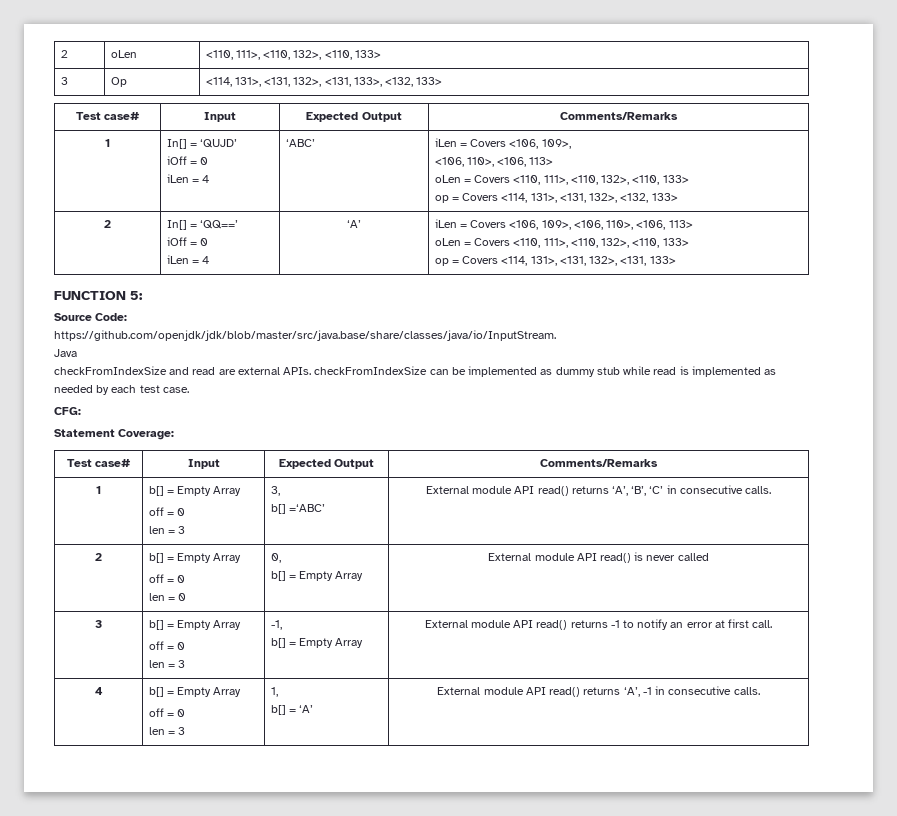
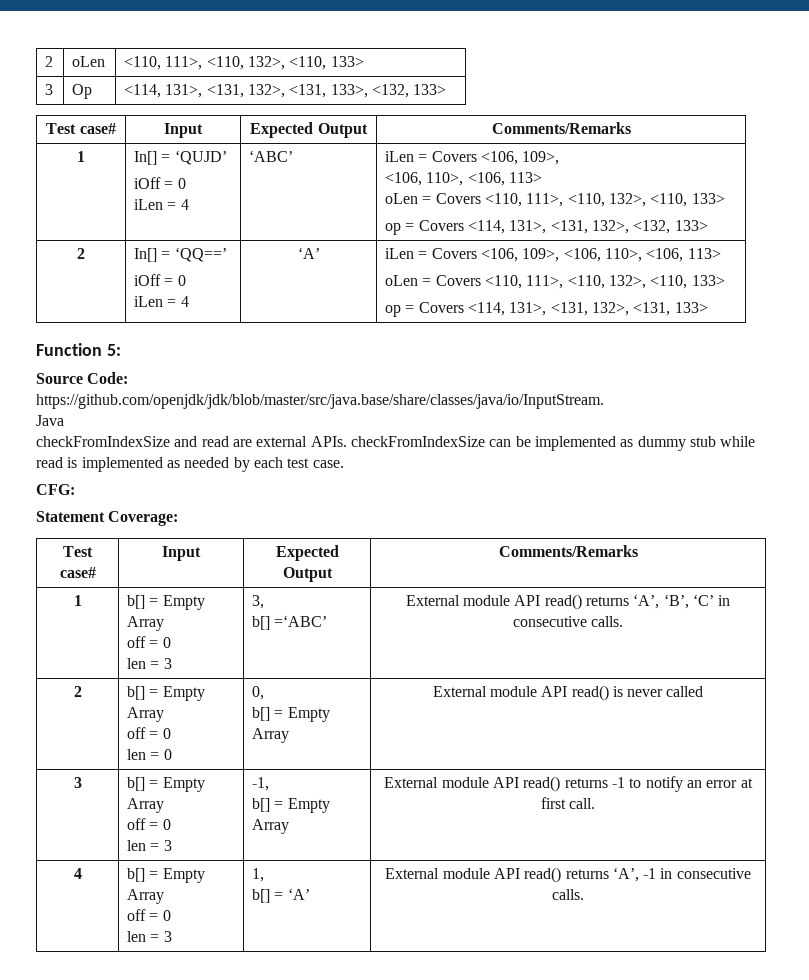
- FUNCTION 5:
+ Function 5:

